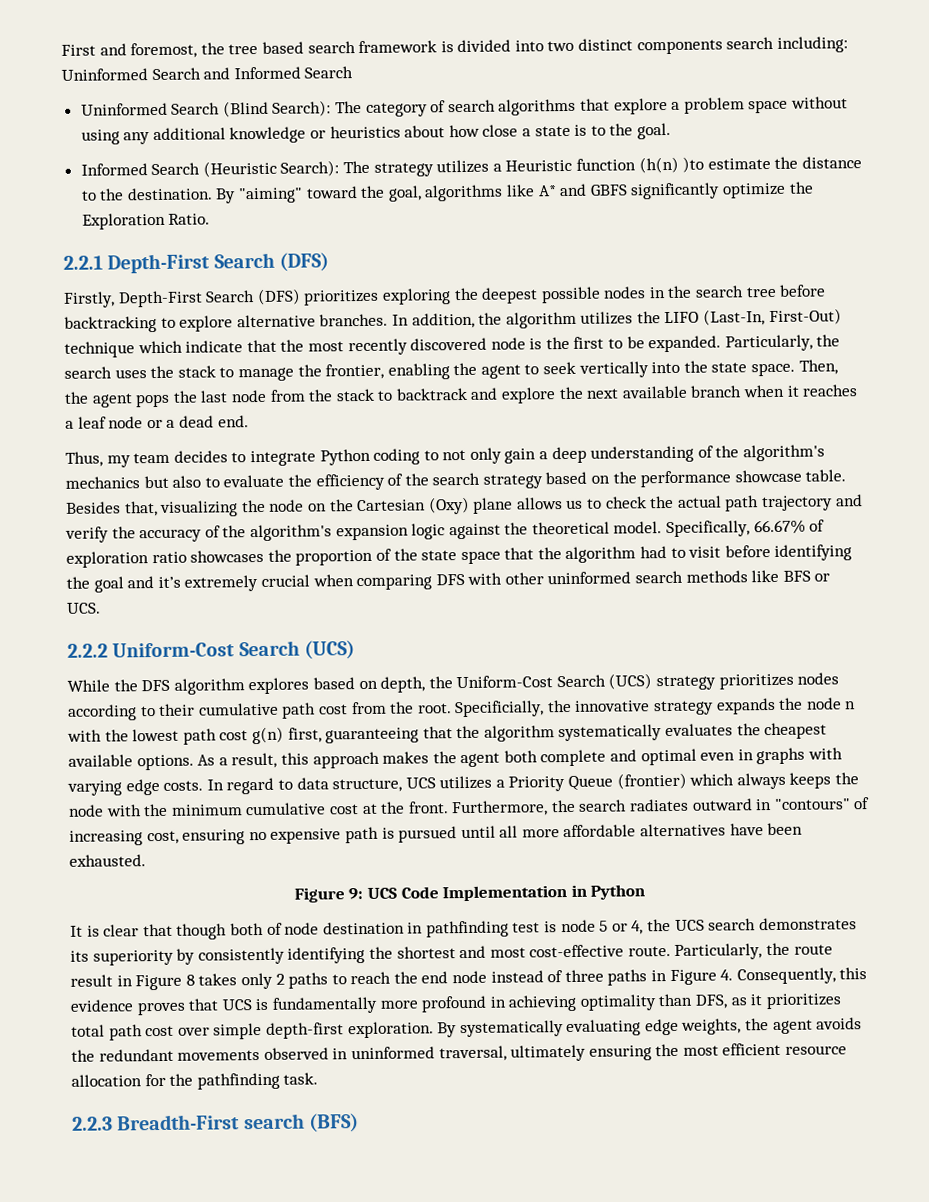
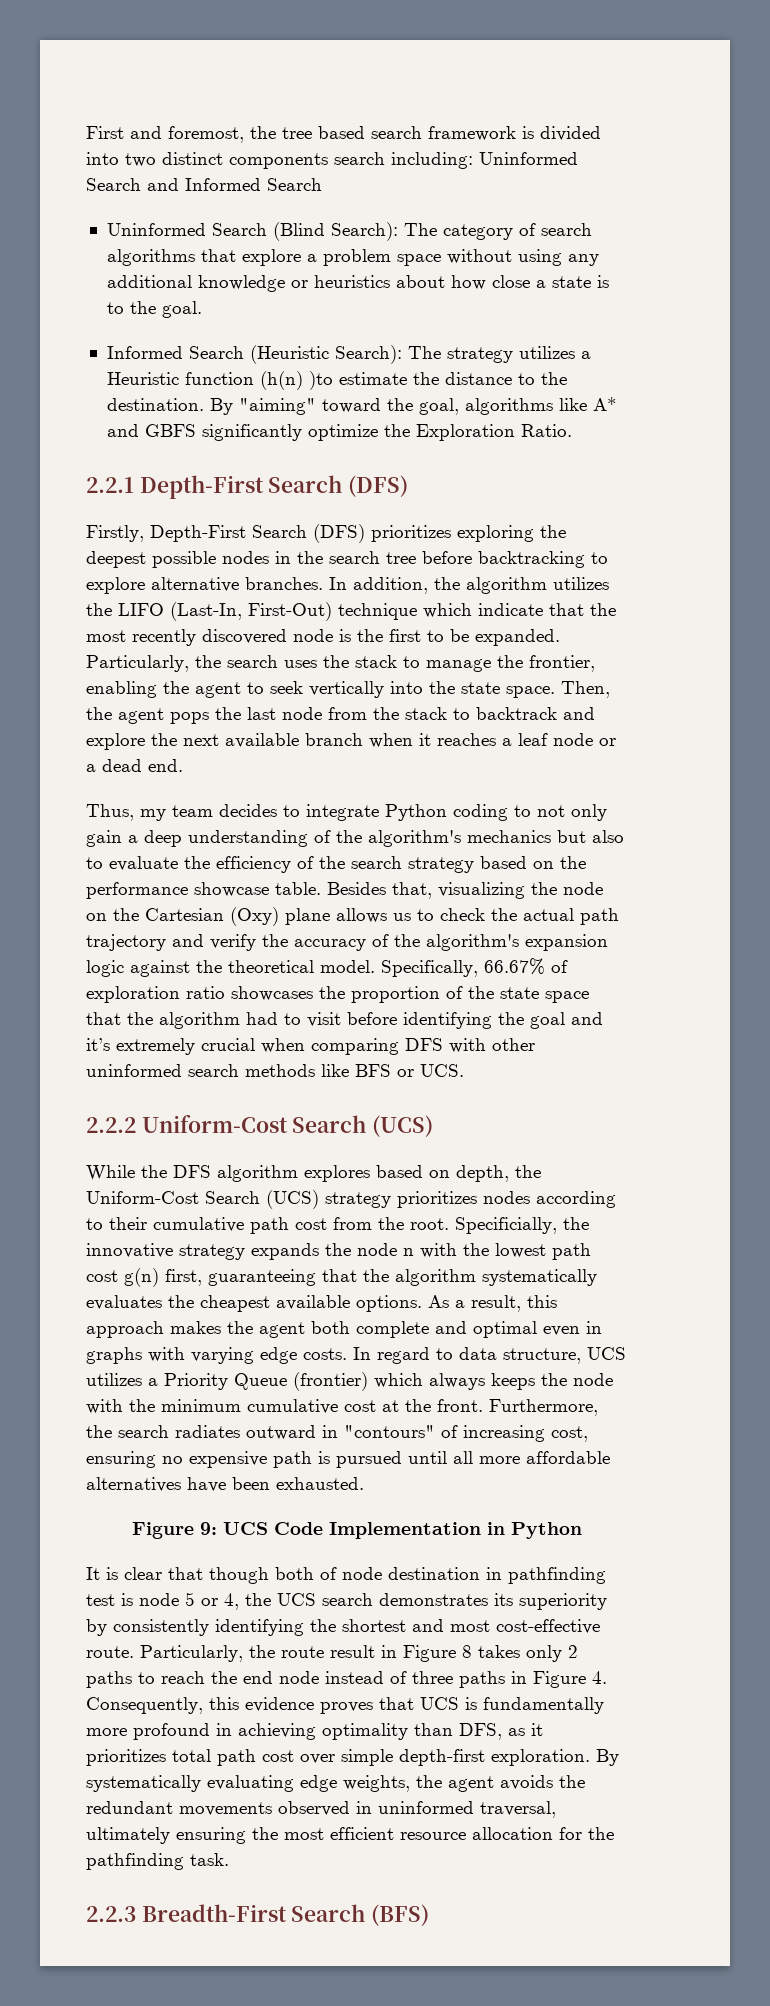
- 2.2.3 Breadth-First search (BFS)
+ 2.2.3 Breadth-First Search (BFS)

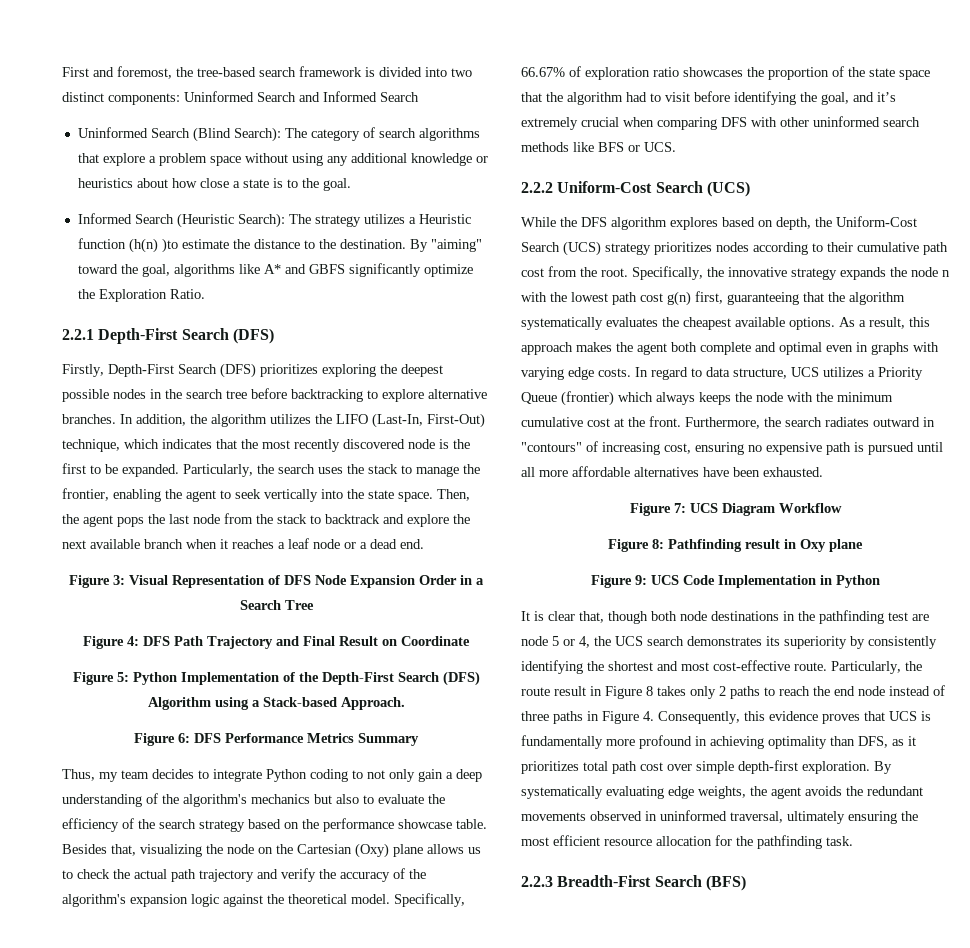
- First and foremost, the tree based search framework is divided into two distinct components search including: Uninformed Search and Informed Search
+ First and foremost, the tree-based search framework is divided into two distinct components: Uninformed Search and Informed Search
- In addition, the algorithm utilizes the LIFO (Last-In, First-Out) technique which indicate that the most recently discovered node is the first to be expanded.
+ In addition, the algorithm utilizes the LIFO (Last-In, First-Out) technique, which indicates that the most recently discovered node is the first to be expanded.
+ Figure 3: Visual Representation of DFS Node Expansion Order in a Search Tree
+ Figure 4: DFS Path Trajectory and Final Result on Coordinate
+ Figure 5: Python Implementation of the Depth-First Search (DFS) Algorithm using a Stack-based Approach.
+ Figure 6: DFS Performance Metrics Summary
- Specifically, 66.67% of exploration ratio showcases the proportion of the state space that the algorithm had to visit before identifying the goal and it’s extremely crucial when comparing DFS with other uninformed search methods like BFS or UCS.
+ Specifically, 66.67% of exploration ratio showcases the proportion of the state space that the algorithm had to visit before identifying the goal, and it’s extremely crucial when comparing DFS with other uninformed search methods like BFS or UCS.
- Specificially, the innovative strategy expands the node n with the lowest path cost g(n) first, guaranteeing that the algorithm systematically evaluates the cheapest available options.
+ Specifically, the innovative strategy expands the node n with the lowest path cost g(n) first, guaranteeing that the algorithm systematically evaluates the cheapest available options.
+ Figure 7: UCS Diagram Workflow
+ Figure 8: Pathfinding result in Oxy plane
- It is clear that though both of node destination in pathfinding test is node 5 or 4, the UCS search demonstrates its superiority by consistently identifying the shortest and most cost-effective route.
+ It is clear that, though both node destinations in the pathfinding test are node 5 or 4, the UCS search demonstrates its superiority by consistently identifying the shortest and most cost-effective route.

